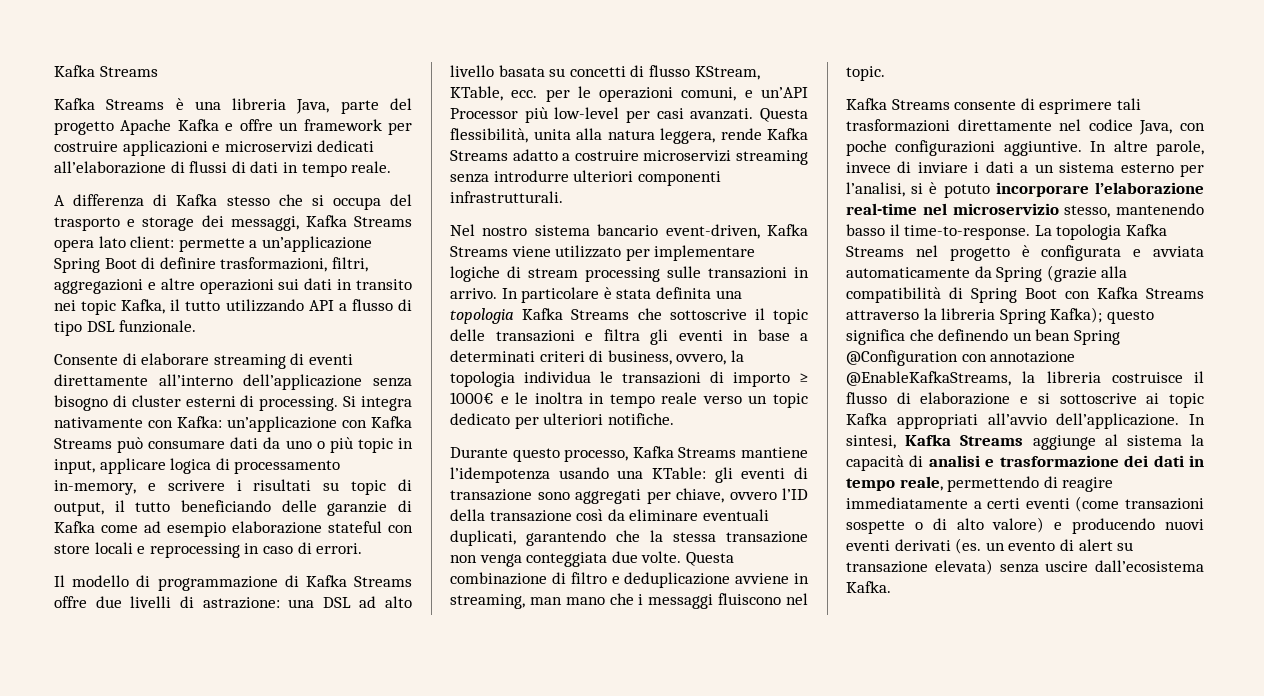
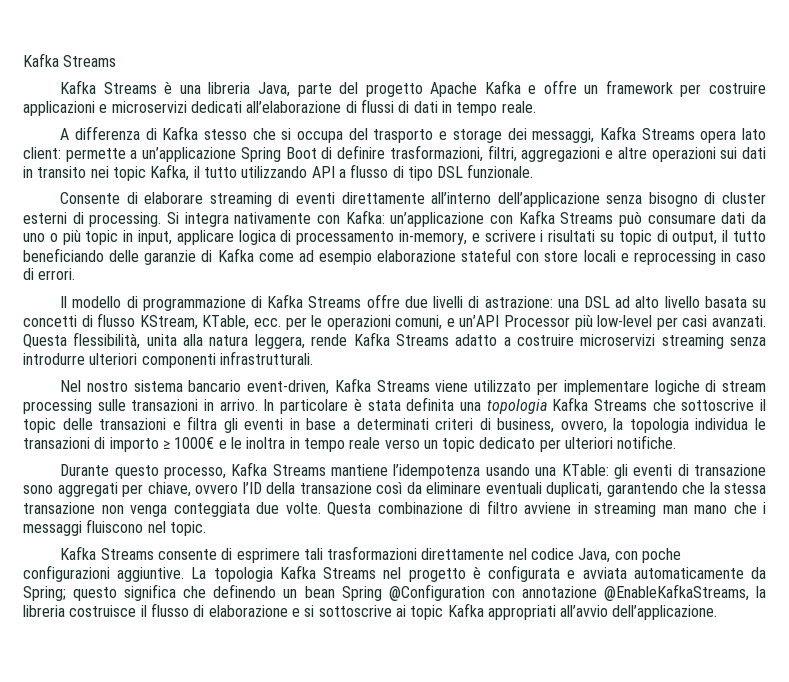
- Questa combinazione di filtro e deduplicazione avviene in streaming, man mano che i messaggi fluiscono nel topic.
+ Questa combinazione di filtro avviene in streaming man mano che i messaggi fluiscono nel topic.
- In altre parole, invece di inviare i dati a un sistema esterno per l’analisi, si è potuto incorporare l’elaborazione real-time nel microservizio stesso, mantenendo basso il time-to-response.
- La topologia Kafka Streams nel progetto è configurata e avviata automaticamente da Spring (grazie alla compatibilità di Spring Boot con Kafka Streams attraverso la libreria Spring Kafka); questo significa che definendo un bean Spring @Configuration con annotazione @EnableKafkaStreams, la libreria costruisce il flusso di elaborazione e si sottoscrive ai topic Kafka appropriati all’avvio dell’applicazione. In sintesi, Kafka Streams aggiunge al sistema la capacità di analisi e trasformazione dei dati in tempo reale, permettendo di reagire immediatamente a certi eventi (come transazioni sospette o di alto valore) e producendo nuovi eventi derivati (es. un evento di alert su transazione elevata) senza uscire dall’ecosistema Kafka.
+ La topologia Kafka Streams nel progetto è configurata e avviata automaticamente da Spring; questo significa che definendo un bean Spring @Configuration con annotazione @EnableKafkaStreams, la libreria costruisce il flusso di elaborazione e si sottoscrive ai topic Kafka appropriati all’avvio dell’applicazione.

